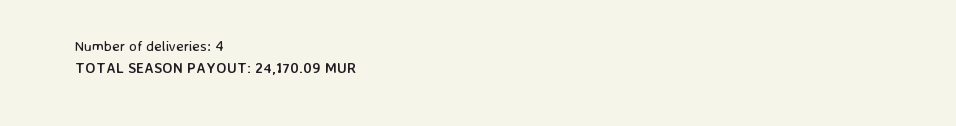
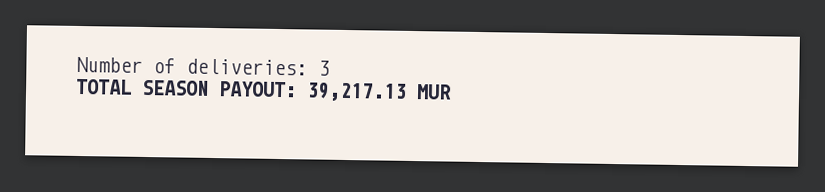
- Number of deliveries: 4
+ Number of deliveries: 3
- TOTAL SEASON PAYOUT: 24,170.09 MUR
+ TOTAL SEASON PAYOUT: 39,217.13 MUR

